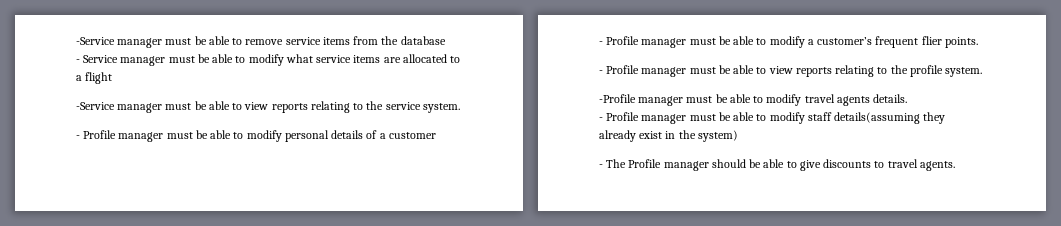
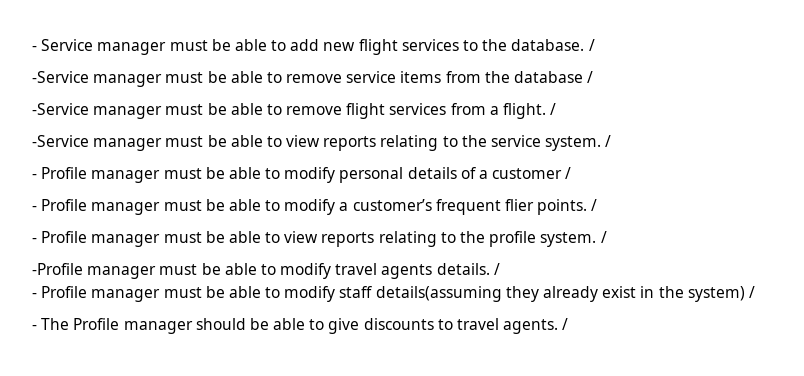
+ - Service manager must be able to add new flight services to the database. /
- -Service manager must be able to remove service items from the database
- - Service manager must be able to modify what service items are allocated to a flight
+ -Service manager must be able to remove service items from the database /
+ -Service manager must be able to remove flight services from a flight. /
- -Service manager must be able to view reports relating to the service system.
+ -Service manager must be able to view reports relating to the service system. /
- - Profile manager must be able to modify personal details of a customer
+ - Profile manager must be able to modify personal details of a customer /
- - Profile manager must be able to modify a customer’s frequent flier points.
+ - Profile manager must be able to modify a customer’s frequent flier points. /
- - Profile manager must be able to view reports relating to the profile system.
+ - Profile manager must be able to view reports relating to the profile system. /
- -Profile manager must be able to modify travel agents details.
+ -Profile manager must be able to modify travel agents details. /
- - Profile manager must be able to modify staff details(assuming they already exist in the system)
+ - Profile manager must be able to modify staff details(assuming they already exist in the system) /
- - The Profile manager should be able to give discounts to travel agents.
+ - The Profile manager should be able to give discounts to travel agents. /

